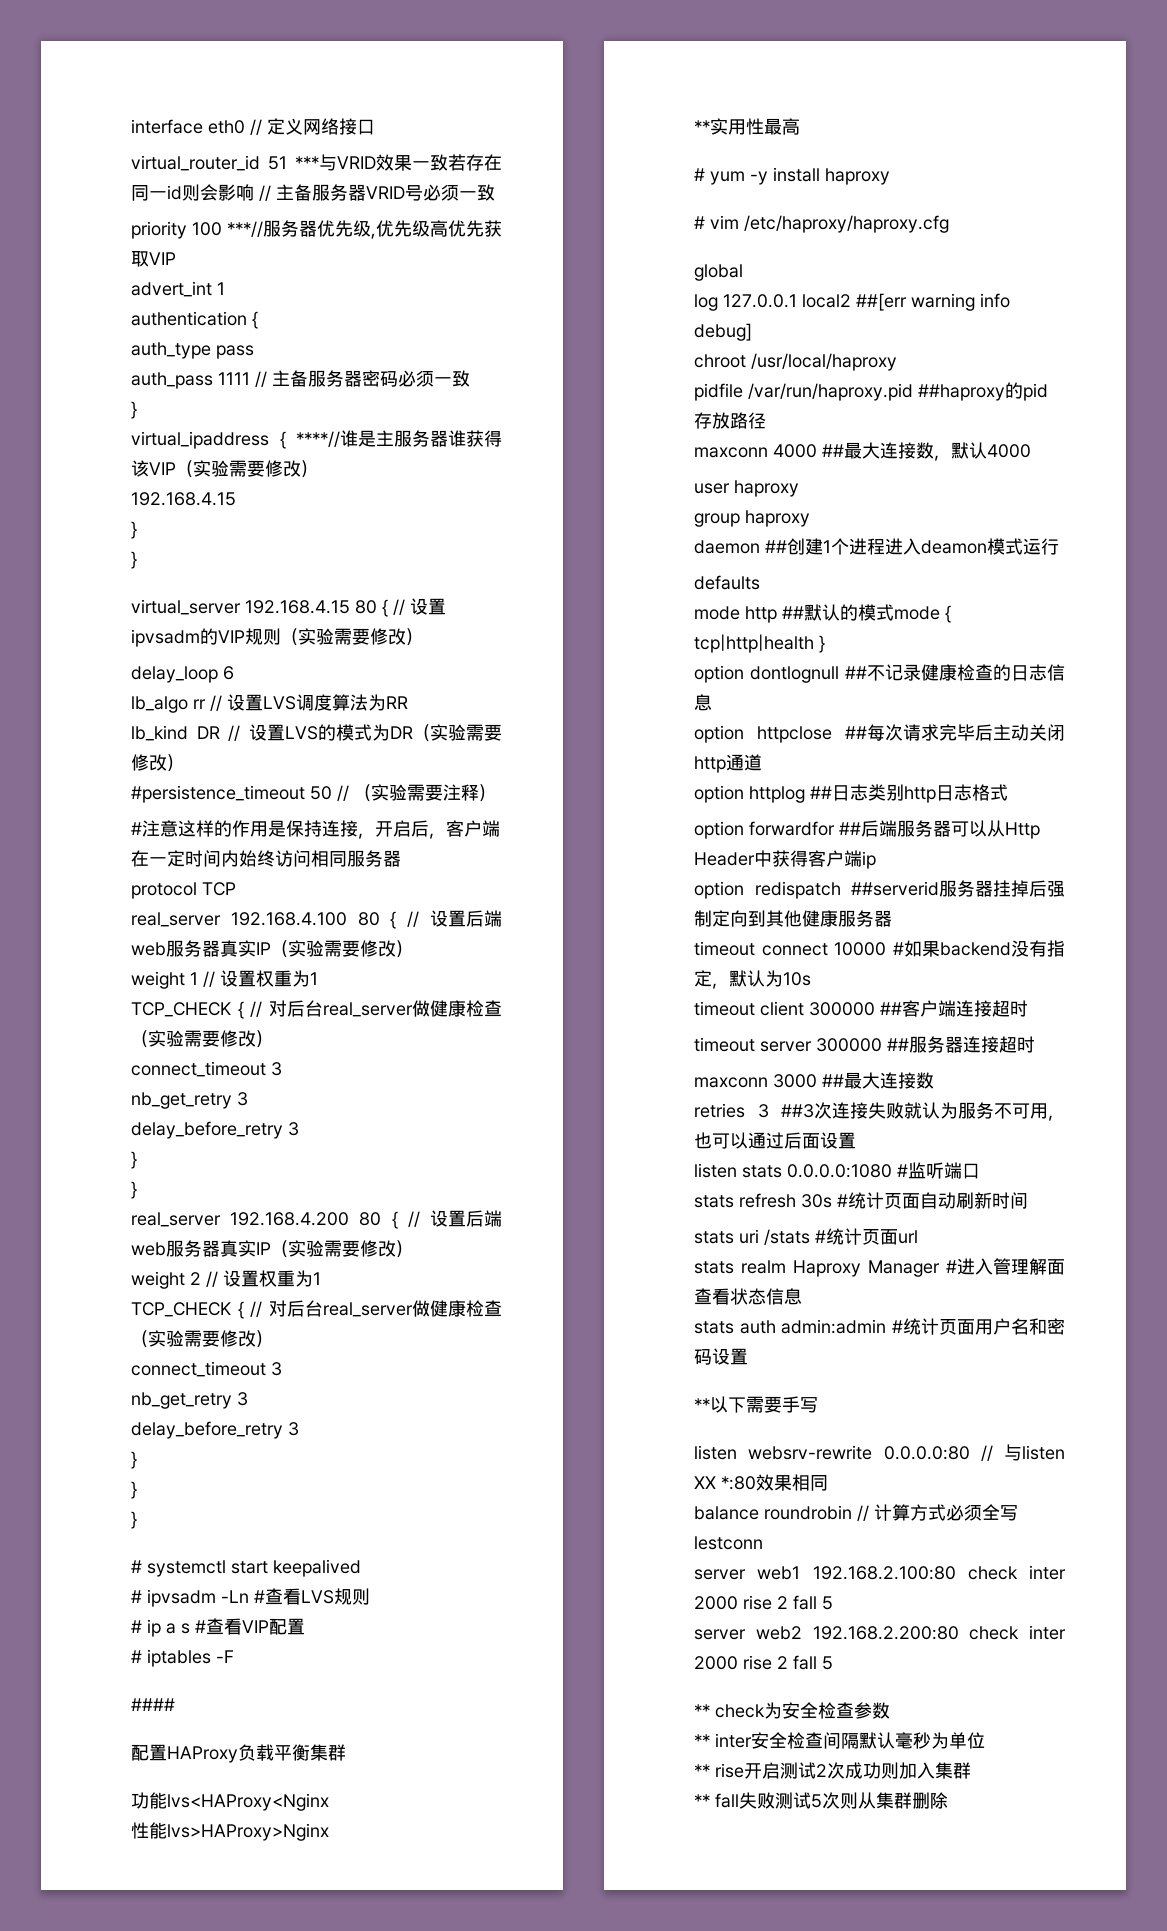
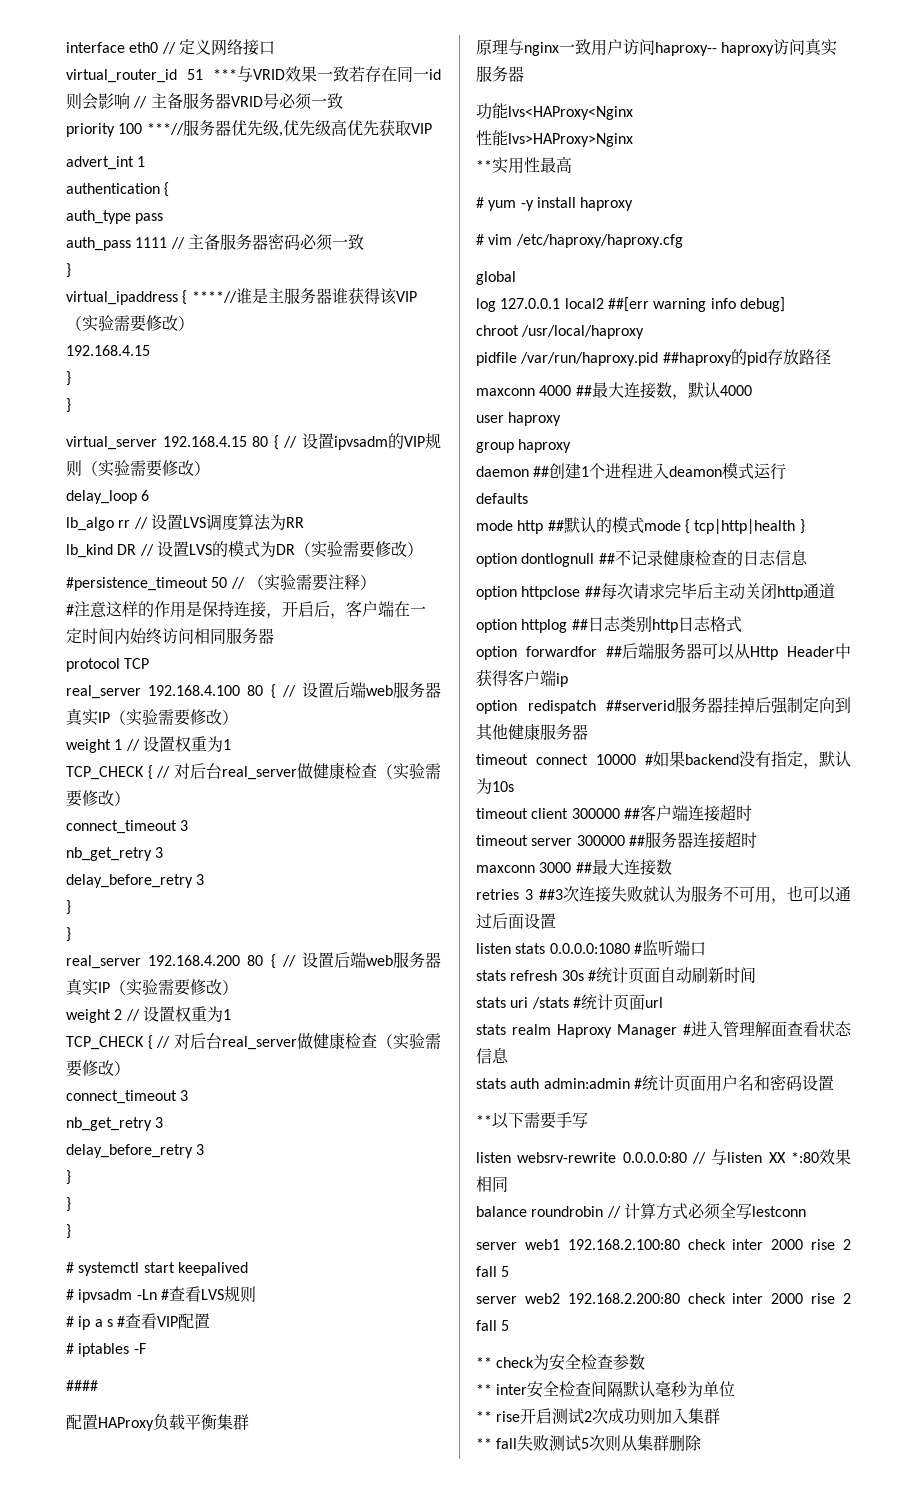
+ 原理与nginx一致用户访问haproxy-- haproxy访问真实服务器

